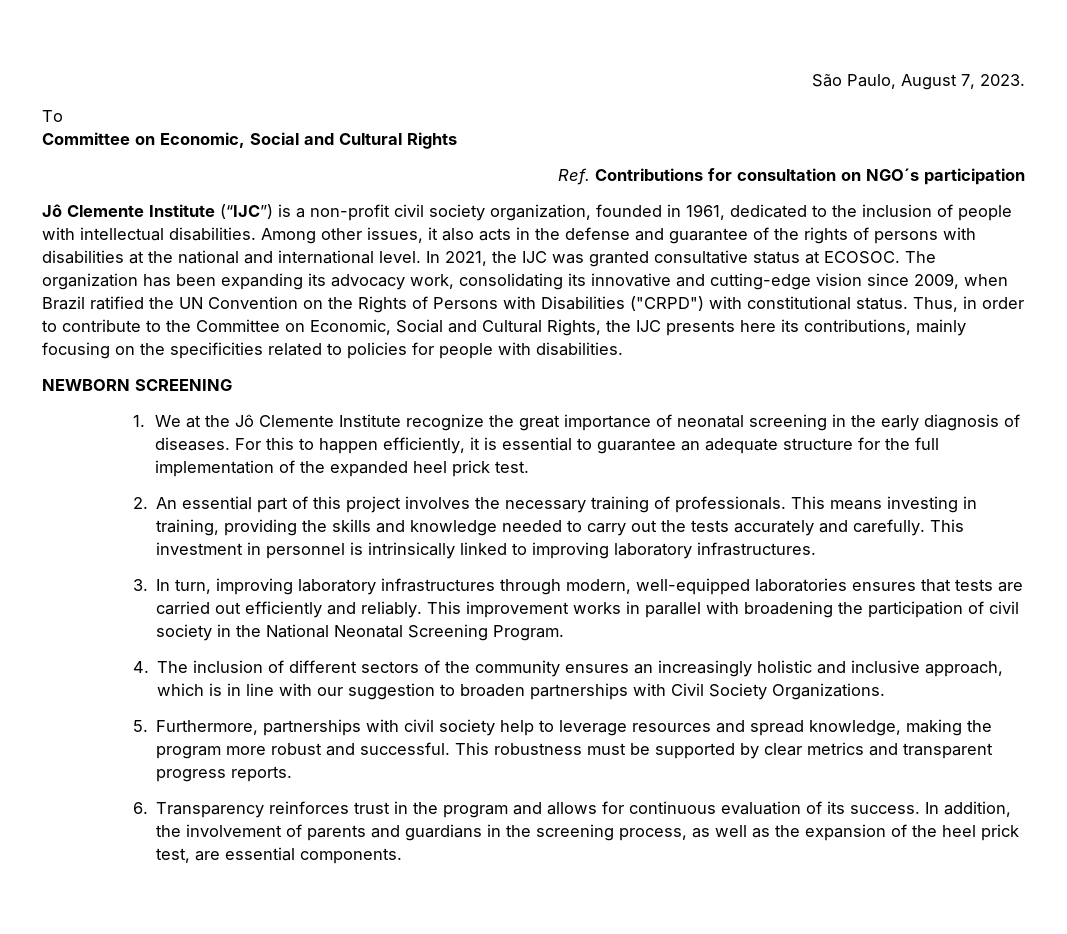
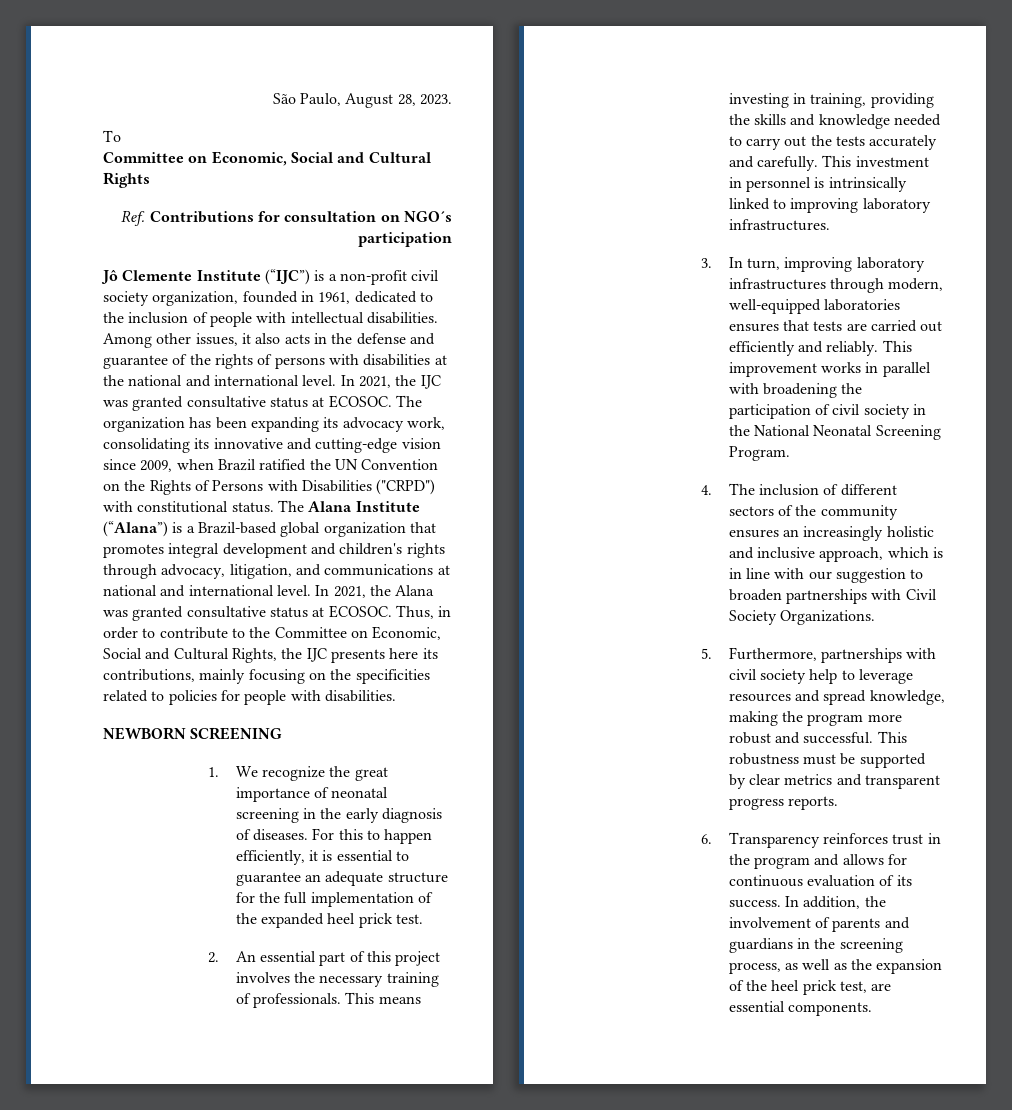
- São Paulo, August 7, 2023.
+ São Paulo, August 28, 2023.
+ The Alana Institute (“Alana”) is a Brazil-based global organization that promotes integral development and children's rights through advocacy, litigation, and communications at national and international level. In 2021, the Alana was granted consultative status at ECOSOC.
- 1. We at the Jô Clemente Institute recognize the great importance of neonatal screening in the early diagnosis of diseases.
+ 1. We recognize the great importance of neonatal screening in the early diagnosis of diseases.

